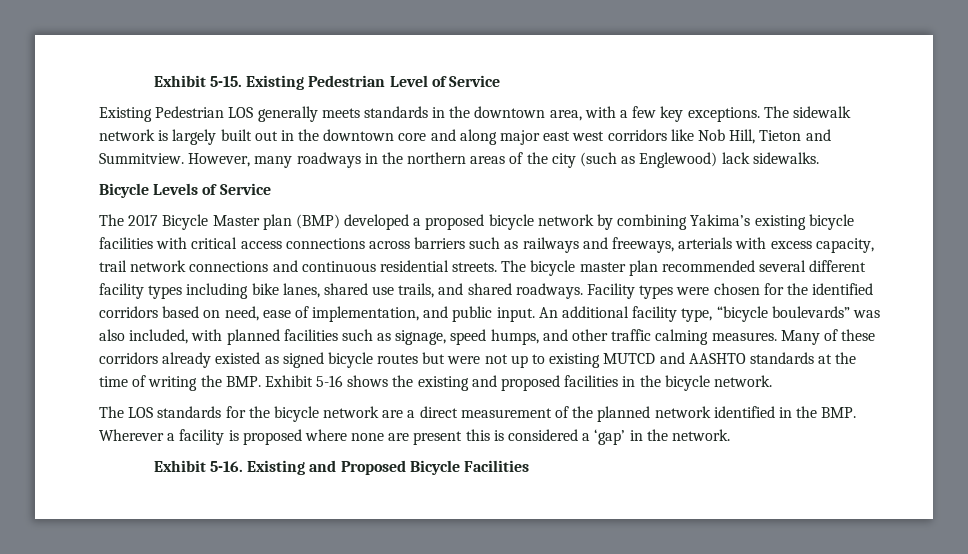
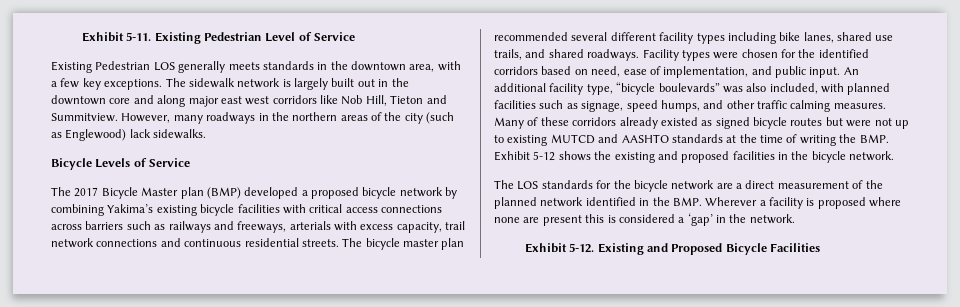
- Exhibit 5-15.
+ Exhibit 5-11.
- Many of these corridors already existed as signed bicycle routes but were not up to existing MUTCD and AASHTO standards at the time of writing the BMP. Exhibit 5-16 shows the existing and proposed facilities in the bicycle network.
+ Many of these corridors already existed as signed bicycle routes but were not up to existing MUTCD and AASHTO standards at the time of writing the BMP. Exhibit 5-12 shows the existing and proposed facilities in the bicycle network.
- Exhibit 5-16.
+ Exhibit 5-12.

